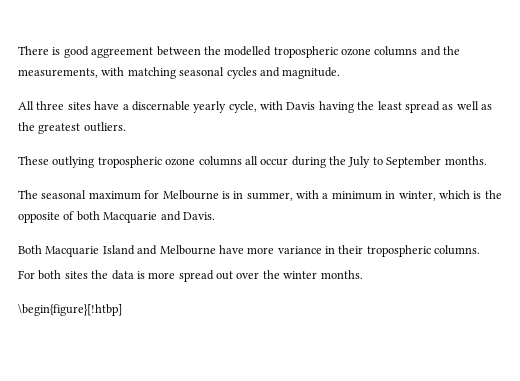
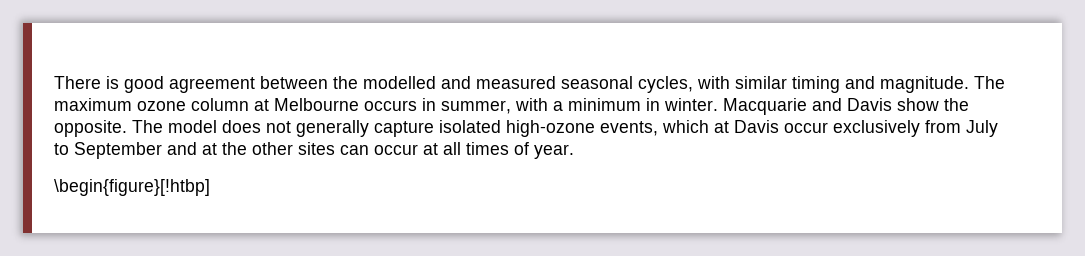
- There is good aggreement between the modelled tropospheric ozone columns and the measurements, with matching seasonal cycles and magnitude.
- All three sites have a discernable yearly cycle, with Davis having the least spread as well as the greatest outliers.
- These outlying tropospheric ozone columns all occur during the July to September months.
- The seasonal maximum for Melbourne is in summer, with a minimum in winter, which is the opposite of both Macquarie and Davis.
- Both Macquarie Island and Melbourne have more variance in their tropospheric columns.
- For both sites the data is more spread out over the winter months.
+ There is good agreement between the modelled and measured seasonal cycles, with similar timing and magnitude. The maximum ozone column at Melbourne occurs in summer, with a minimum in winter. Macquarie and Davis show the opposite. The model does not generally capture isolated high-ozone events, which at Davis occur exclusively from July to September and at the other sites can occur at all times of year.

